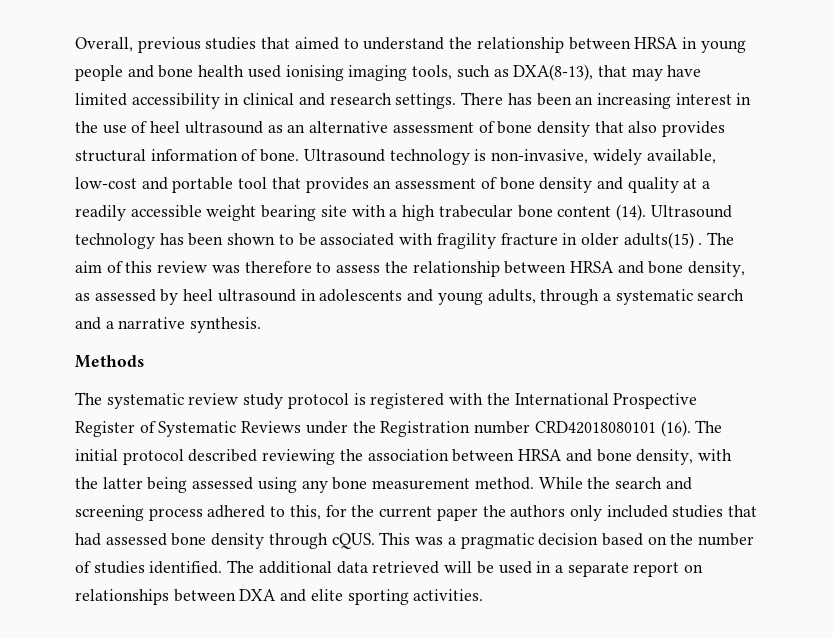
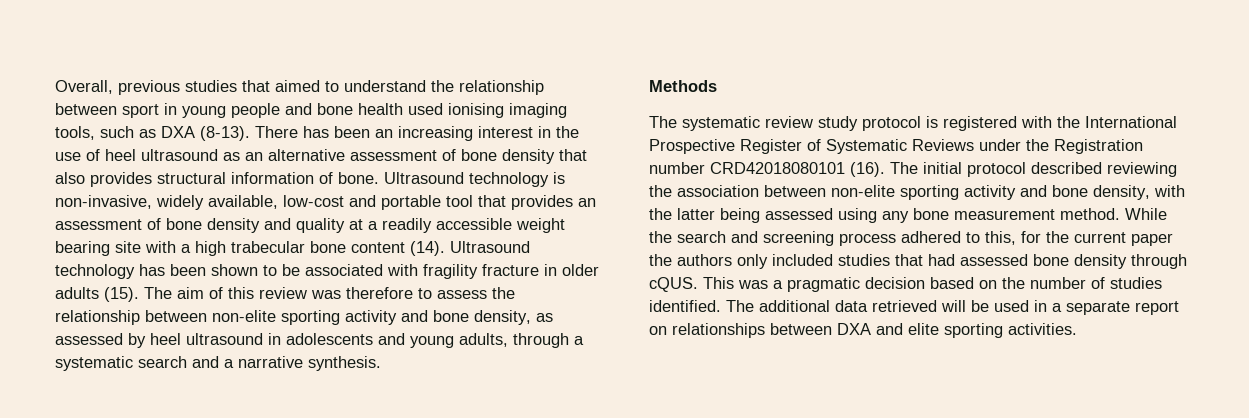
- Overall, previous studies that aimed to understand the relationship between HRSA in young people and bone health used ionising imaging tools, such as DXA(8-13), that may have limited accessibility in clinical and research settings.
+ Overall, previous studies that aimed to understand the relationship between sport in young people and bone health used ionising imaging tools, such as DXA (8-13).
- Ultrasound technology has been shown to be associated with fragility fracture in older adults(15) .
+ Ultrasound technology has been shown to be associated with fragility fracture in older adults (15).
- The aim of this review was therefore to assess the relationship between HRSA and bone density, as assessed by heel ultrasound in adolescents and young adults, through a systematic search and a narrative synthesis.
+ The aim of this review was therefore to assess the relationship between non-elite sporting activity and bone density, as assessed by heel ultrasound in adolescents and young adults, through a systematic search and a narrative synthesis.
- The initial protocol described reviewing the association between HRSA and bone density, with the latter being assessed using any bone measurement method.
+ The initial protocol described reviewing the association between non-elite sporting activity and bone density, with the latter being assessed using any bone measurement method.

